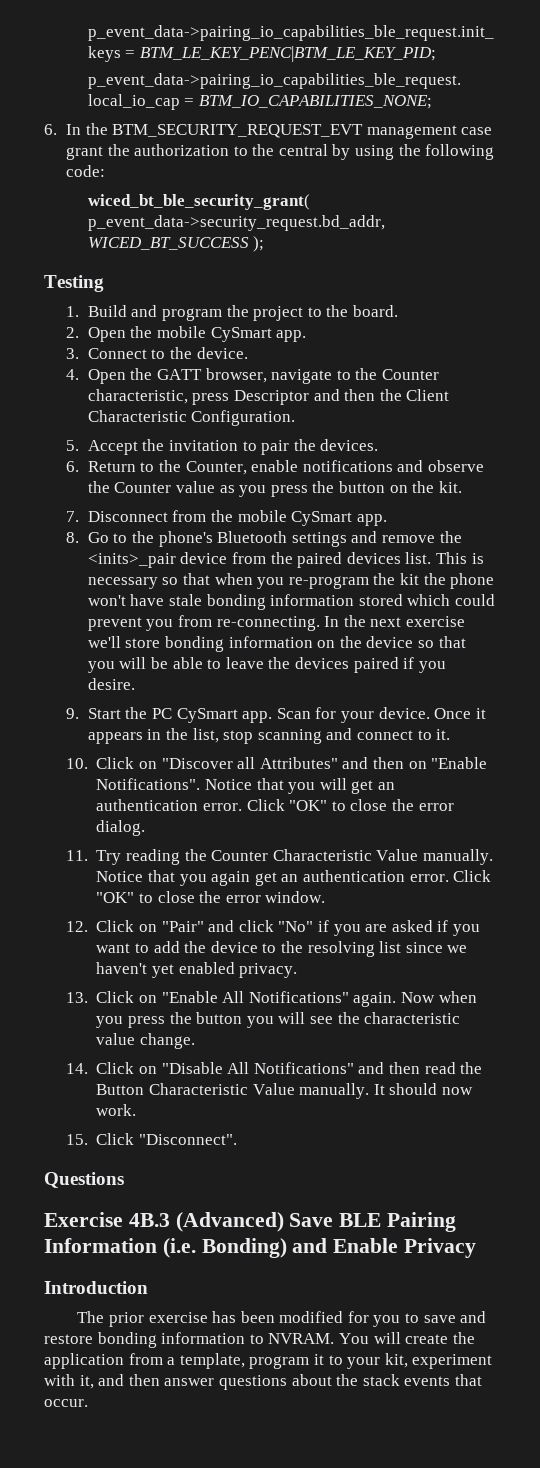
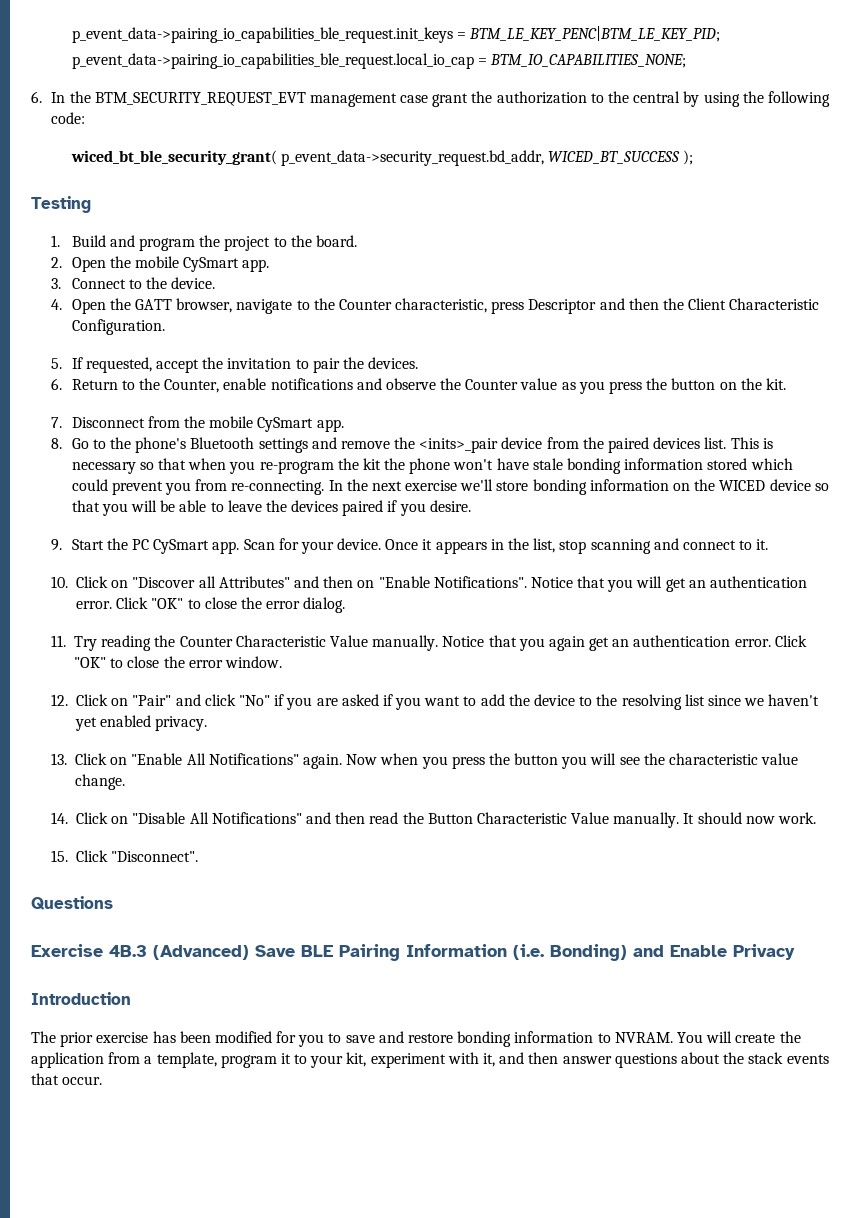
- 5. Accept the invitation to pair the devices.
+ 5. If requested, accept the invitation to pair the devices.
- In the next exercise we'll store bonding information on the device so that you will be able to leave the devices paired if you desire.
+ In the next exercise we'll store bonding information on the WICED device so that you will be able to leave the devices paired if you desire.

